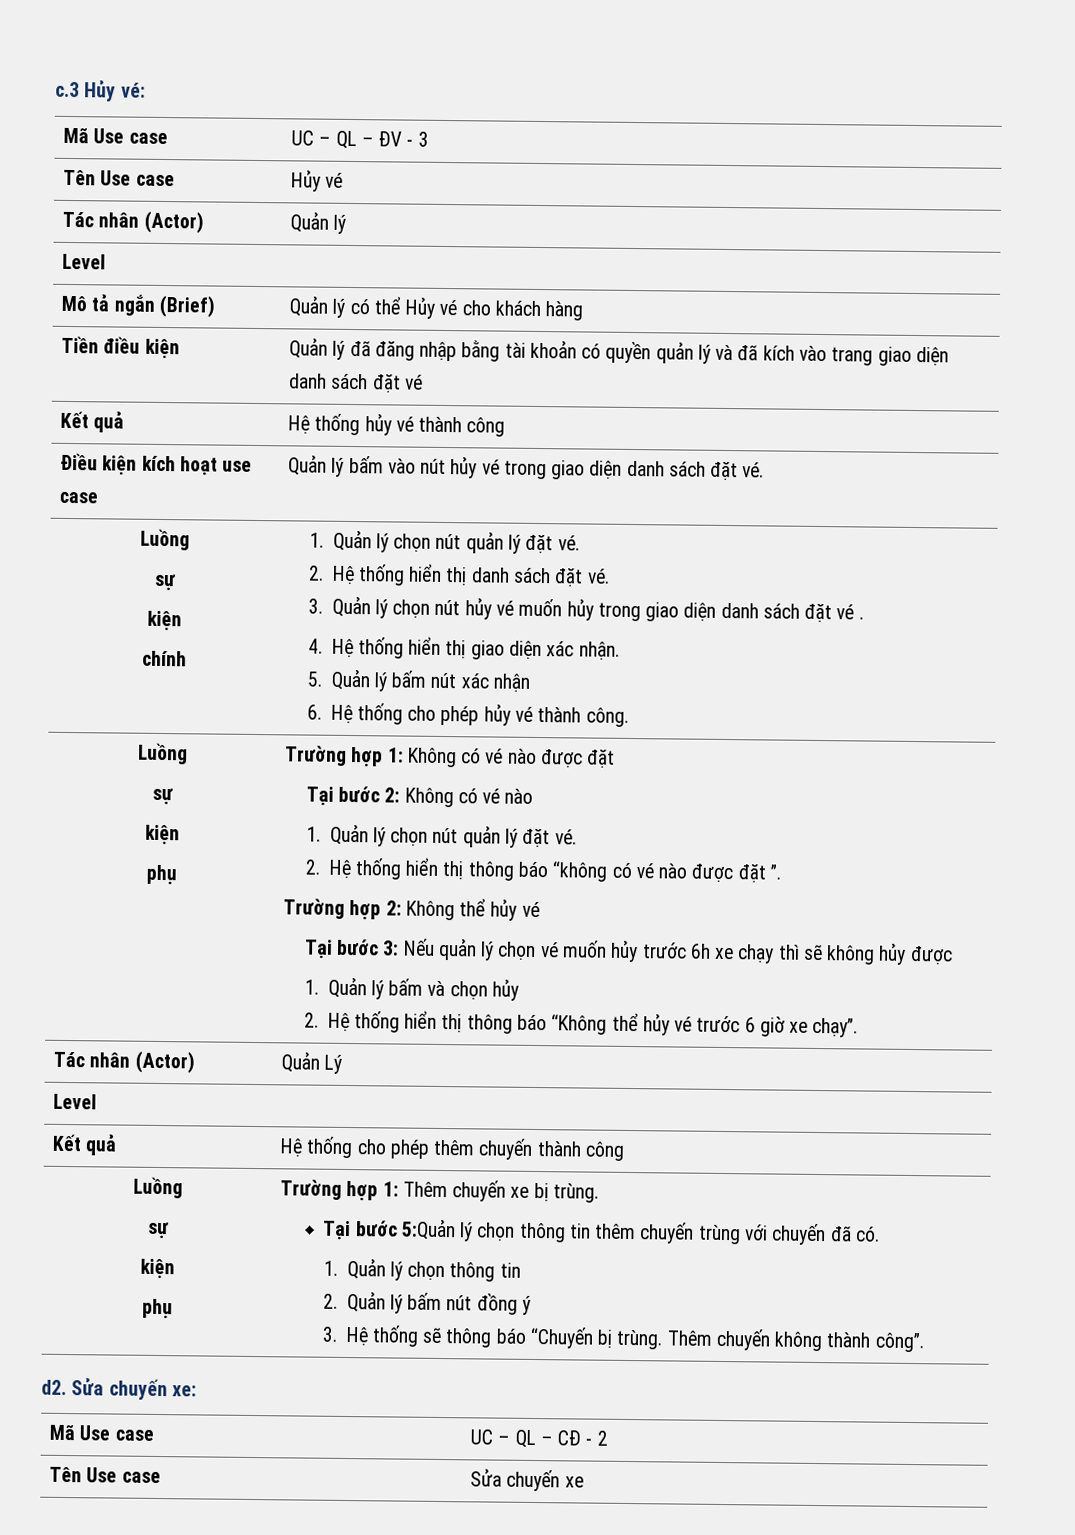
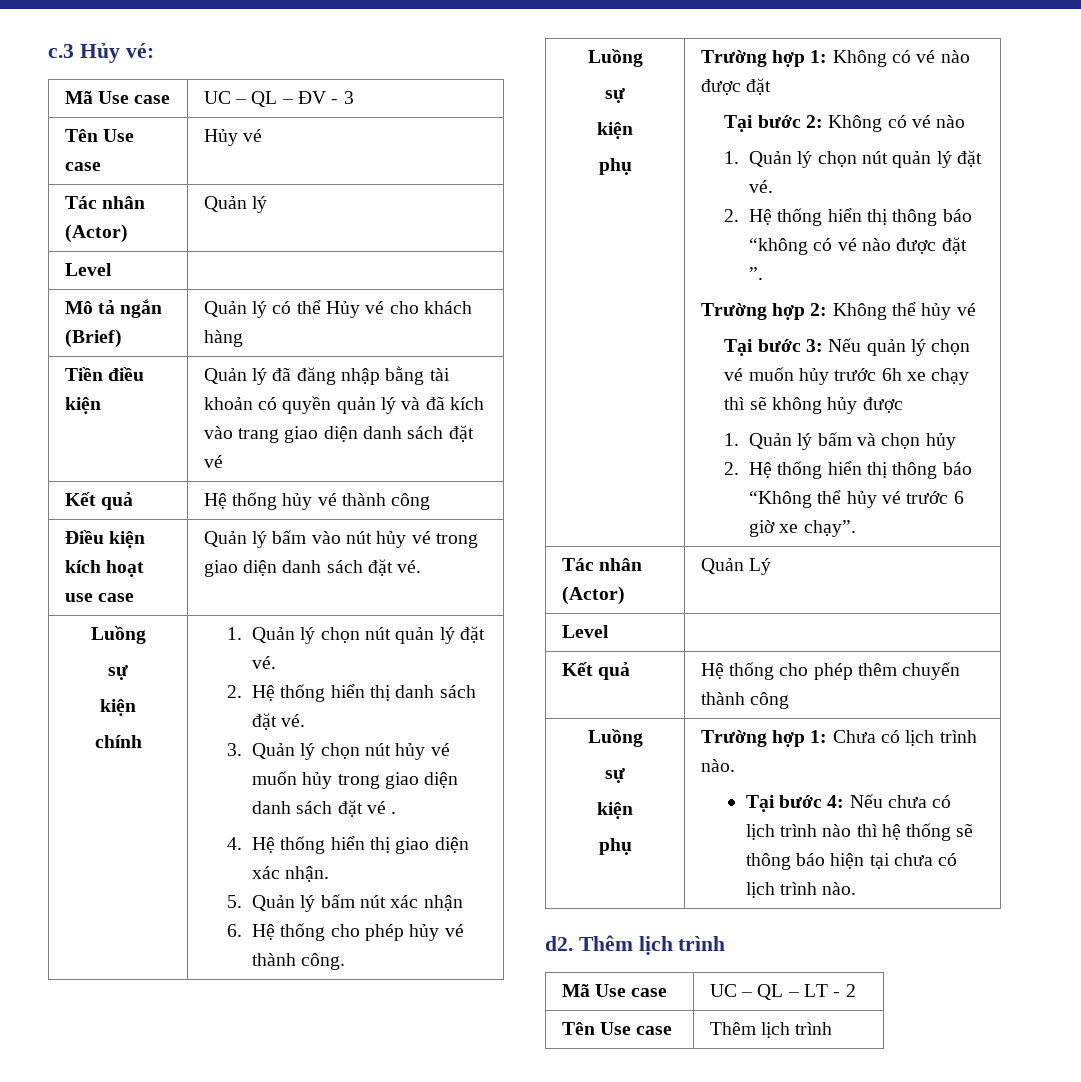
- Trường hợp 1: Thêm chuyến xe bị trùng.
- Tại bước 5:Quản lý chọn thông tin thêm chuyến trùng với chuyến đã có.
- 1. Quản lý chọn thông tin
- 2. Quản lý bấm nút đồng ý
- 3. Hệ thống sẽ thông báo “Chuyến bị trùng. Thêm chuyến không thành công”.
- d2. Sửa chuyến xe:
- Mã Use case | UC – QL – CĐ - 2
+ Trường hợp 1: Chưa có lịch trình nào.
+ Tại bước 4: Nếu chưa có lịch trình nào thì hệ thống sẽ thông báo hiện tại chưa có lịch trình nào.
+ d2. Thêm lịch trình
+ Mã Use case | UC – QL – LT - 2
- Tên Use case | Sửa chuyến xe
+ Tên Use case | Thêm lịch trình

